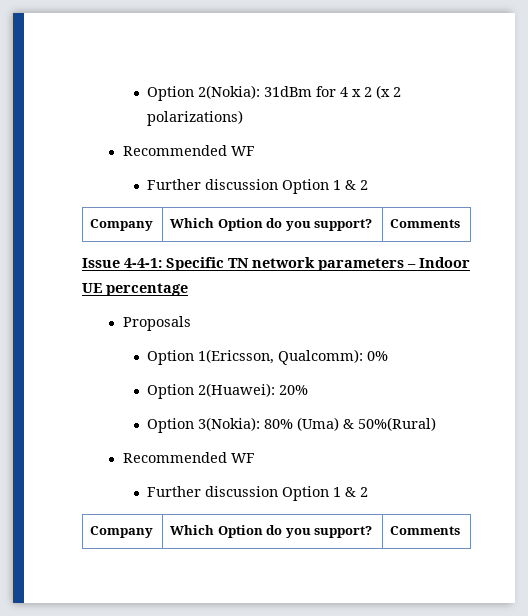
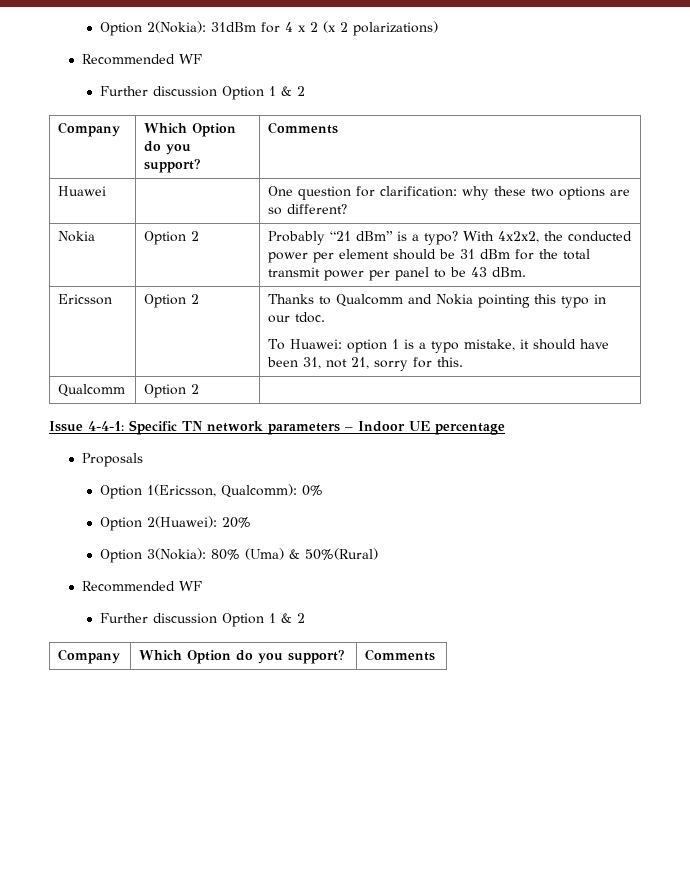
+ Huawei | | One question for clarification: why these two options are so different?
+ Nokia | Option 2 | Probably “21 dBm” is a typo? With 4x2x2, the conducted power per element should be 31 dBm for the total transmit power per panel to be 43 dBm.
+ Ericsson | Option 2 | Thanks to Qualcomm and Nokia pointing this typo in our tdoc.
+ To Huawei: option 1 is a typo mistake, it should have been 31, not 21, sorry for this.
+ Qualcomm | Option 2 |

